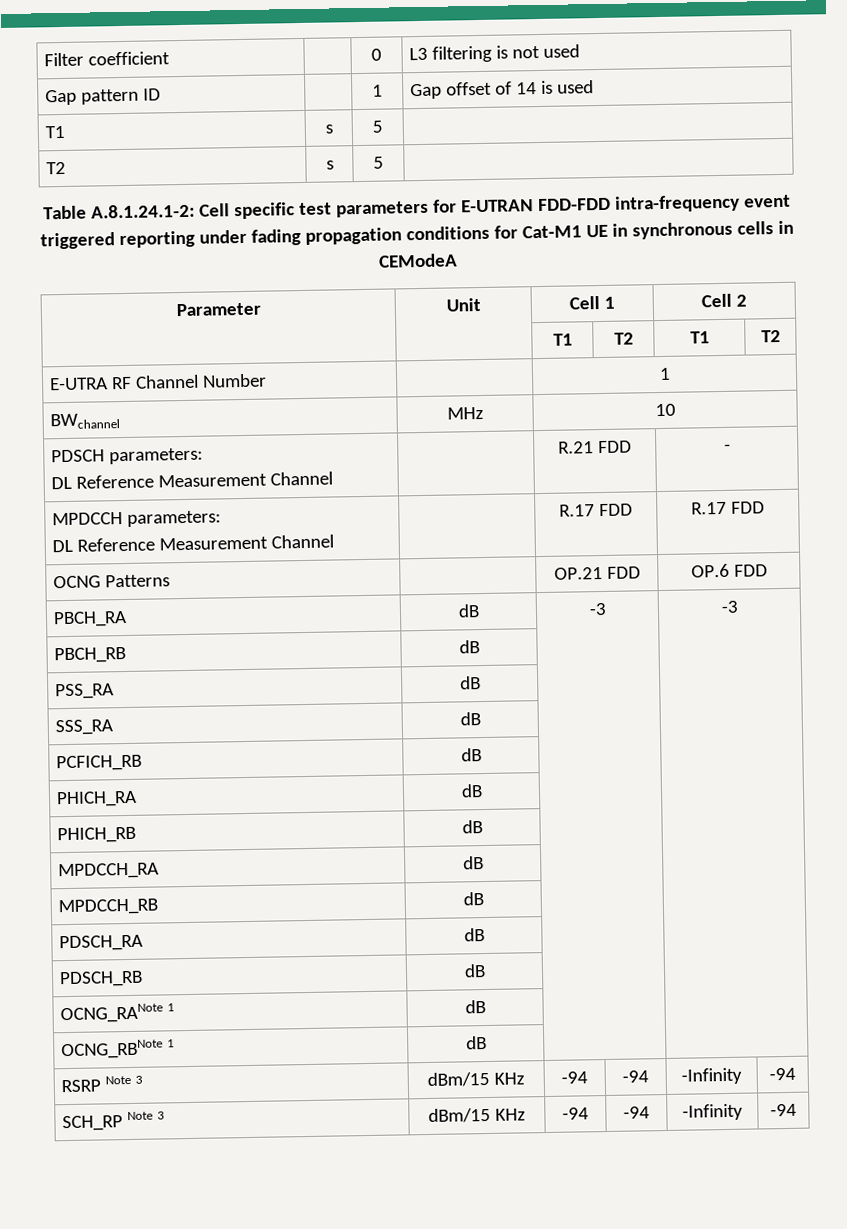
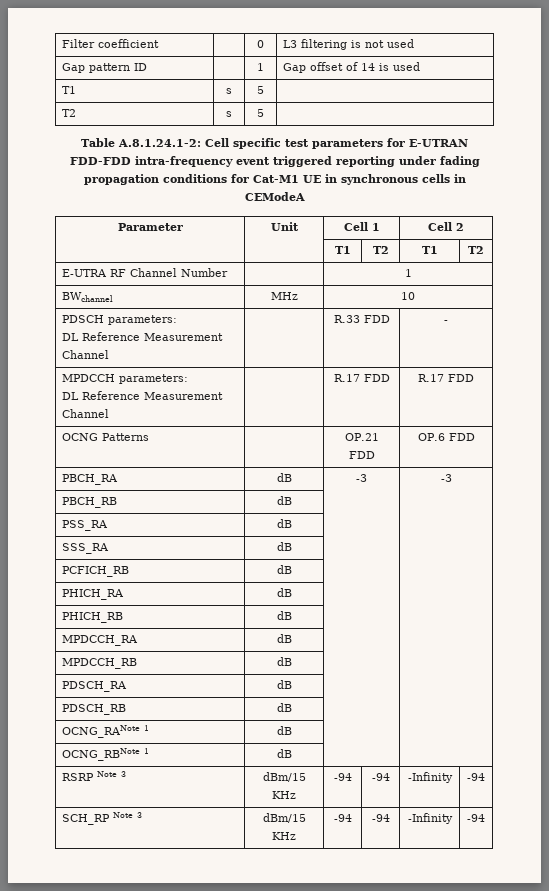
  PDSCH parameters:
- DL Reference Measurement Channel | | R.21 FDD | -
+ DL Reference Measurement Channel | | R.33 FDD | -

